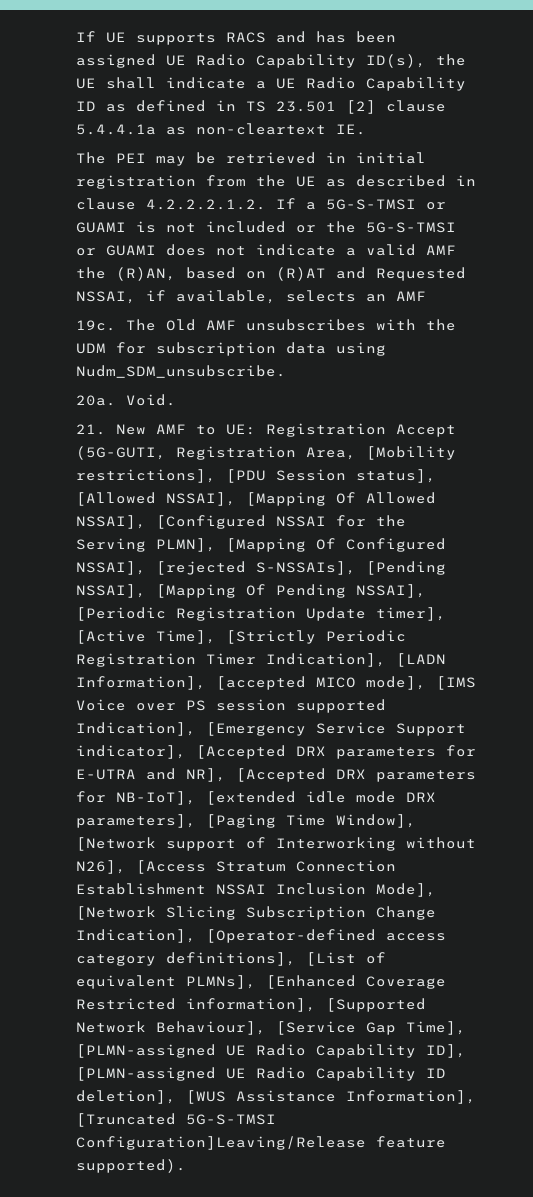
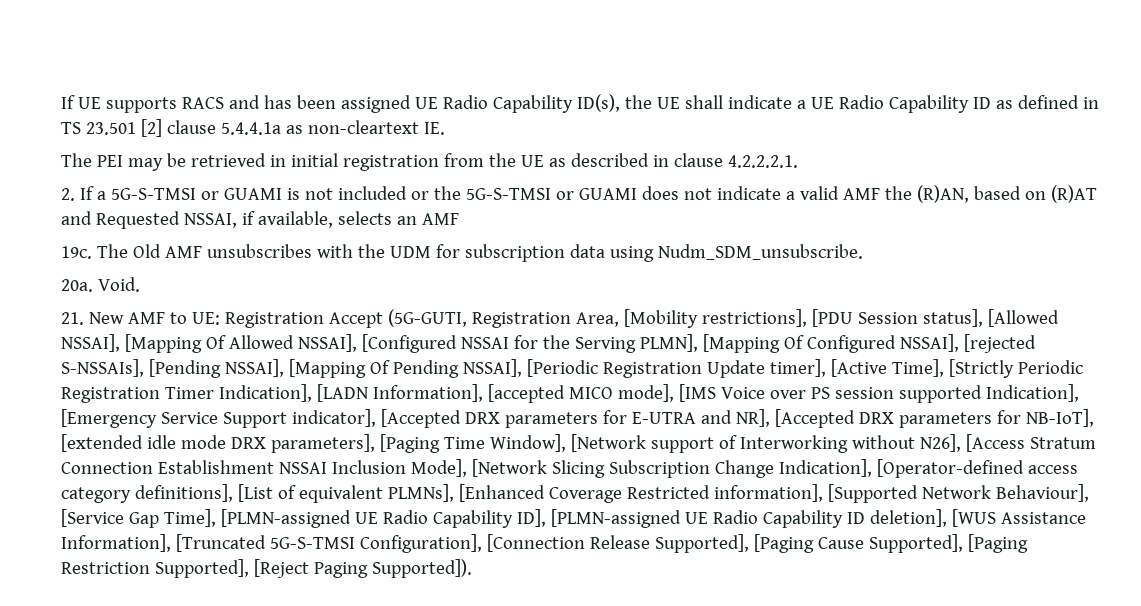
- The PEI may be retrieved in initial registration from the UE as described in clause 4.2.2.2.1.2. If a 5G-S-TMSI or GUAMI is not included or the 5G-S-TMSI or GUAMI does not indicate a valid AMF the (R)AN, based on (R)AT and Requested NSSAI, if available, selects an AMF
+ The PEI may be retrieved in initial registration from the UE as described in clause 4.2.2.2.1.
+ 2. If a 5G-S-TMSI or GUAMI is not included or the 5G-S-TMSI or GUAMI does not indicate a valid AMF the (R)AN, based on (R)AT and Requested NSSAI, if available, selects an AMF
- Registration Accept (5G-GUTI, Registration Area, [Mobility restrictions], [PDU Session status], [Allowed NSSAI], [Mapping Of Allowed NSSAI], [Configured NSSAI for the Serving PLMN], [Mapping Of Configured NSSAI], [rejected S-NSSAIs], [Pending NSSAI], [Mapping Of Pending NSSAI], [Periodic Registration Update timer], [Active Time], [Strictly Periodic Registration Timer Indication], [LADN Information], [accepted MICO mode], [IMS Voice over PS session supported Indication], [Emergency Service Support indicator], [Accepted DRX parameters for E-UTRA and NR], [Accepted DRX parameters for NB-IoT], [extended idle mode DRX parameters], [Paging Time Window], [Network support of Interworking without N26], [Access Stratum Connection Establishment NSSAI Inclusion Mode], [Network Slicing Subscription Change Indication], [Operator-defined access category definitions], [List of equivalent PLMNs], [Enhanced Coverage Restricted information], [Supported Network Behaviour], [Service Gap Time], [PLMN-assigned UE Radio Capability ID], [PLMN-assigned UE Radio Capability ID deletion], [WUS Assistance Information], [Truncated 5G-S-TMSI Configuration]Leaving/Release feature supported).
+ Registration Accept (5G-GUTI, Registration Area, [Mobility restrictions], [PDU Session status], [Allowed NSSAI], [Mapping Of Allowed NSSAI], [Configured NSSAI for the Serving PLMN], [Mapping Of Configured NSSAI], [rejected S-NSSAIs], [Pending NSSAI], [Mapping Of Pending NSSAI], [Periodic Registration Update timer], [Active Time], [Strictly Periodic Registration Timer Indication], [LADN Information], [accepted MICO mode], [IMS Voice over PS session supported Indication], [Emergency Service Support indicator], [Accepted DRX parameters for E-UTRA and NR], [Accepted DRX parameters for NB-IoT], [extended idle mode DRX parameters], [Paging Time Window], [Network support of Interworking without N26], [Access Stratum Connection Establishment NSSAI Inclusion Mode], [Network Slicing Subscription Change Indication], [Operator-defined access category definitions], [List of equivalent PLMNs], [Enhanced Coverage Restricted information], [Supported Network Behaviour], [Service Gap Time], [PLMN-assigned UE Radio Capability ID], [PLMN-assigned UE Radio Capability ID deletion], [WUS Assistance Information], [Truncated 5G-S-TMSI Configuration], [Connection Release Supported], [Paging Cause Supported], [Paging Restriction Supported], [Reject Paging Supported]).

